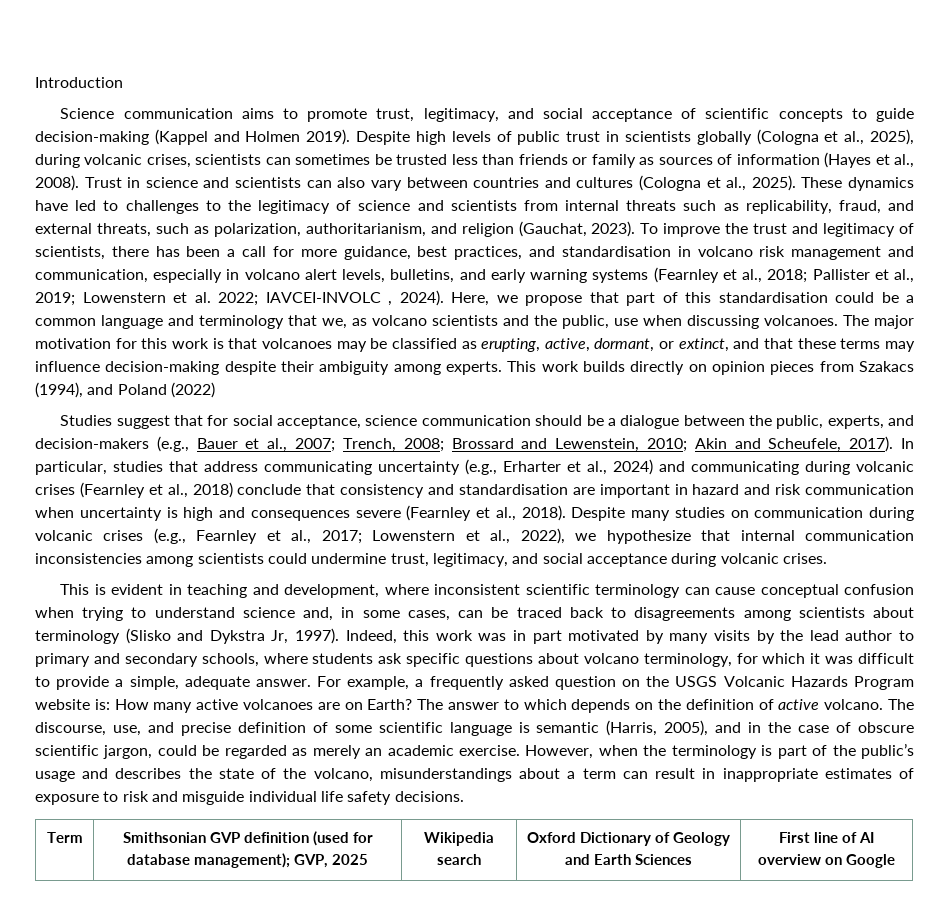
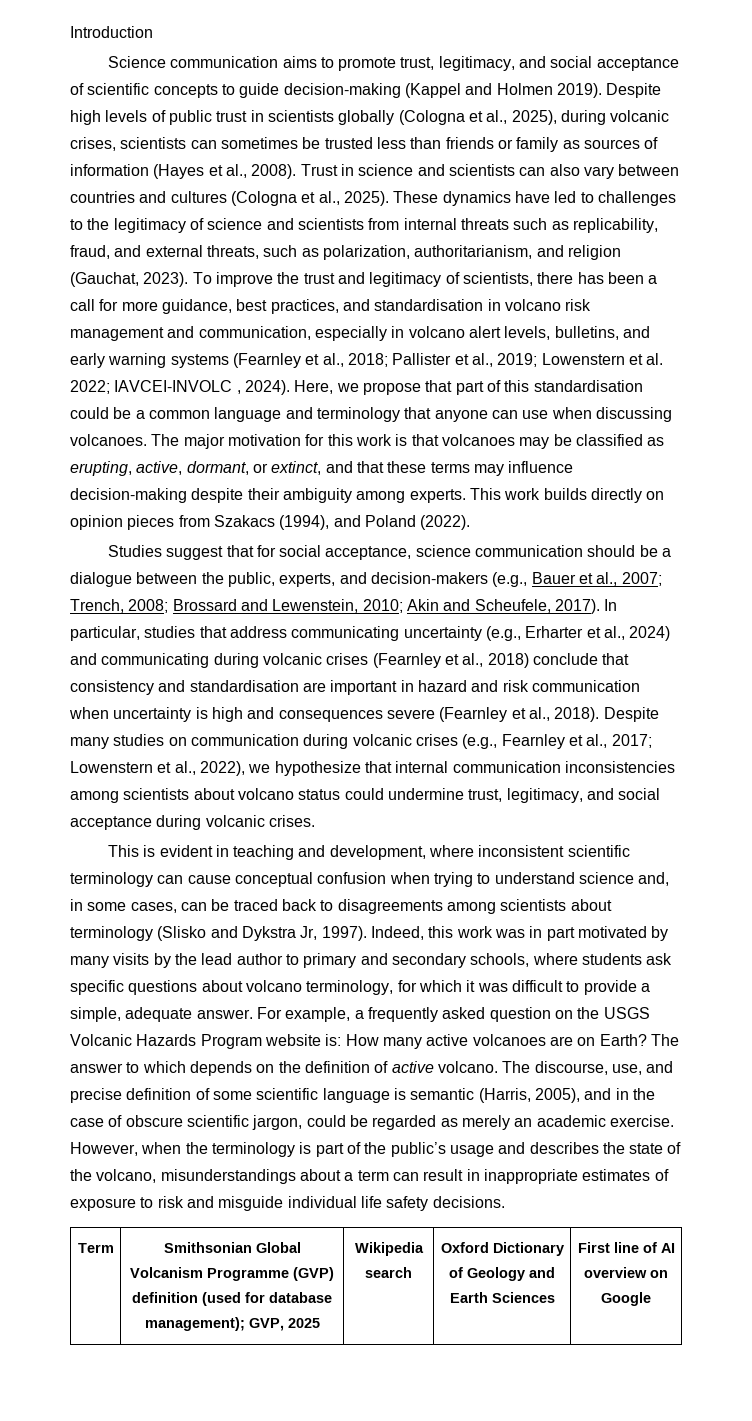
- Here, we propose that part of this standardisation could be a common language and terminology that we, as volcano scientists and the public, use when discussing volcanoes.
+ Here, we propose that part of this standardisation could be a common language and terminology that anyone can use when discussing volcanoes.
- This work builds directly on opinion pieces from Szakacs (1994), and Poland (2022)
+ This work builds directly on opinion pieces from Szakacs (1994), and Poland (2022).
- Despite many studies on communication during volcanic crises (e.g., Fearnley et al., 2017; Lowenstern et al., 2022), we hypothesize that internal communication inconsistencies among scientists could undermine trust, legitimacy, and social acceptance during volcanic crises.
+ Despite many studies on communication during volcanic crises (e.g., Fearnley et al., 2017; Lowenstern et al., 2022), we hypothesize that internal communication inconsistencies among scientists about volcano status could undermine trust, legitimacy, and social acceptance during volcanic crises.
- Term | Smithsonian GVP definition (used for database management); GVP, 2025 | Wikipedia search | Oxford Dictionary of Geology and Earth Sciences | First line of AI overview on Google
+ Term | Smithsonian Global Volcanism Programme (GVP) definition (used for database management); GVP, 2025 | Wikipedia search | Oxford Dictionary of Geology and Earth Sciences | First line of AI overview on Google

